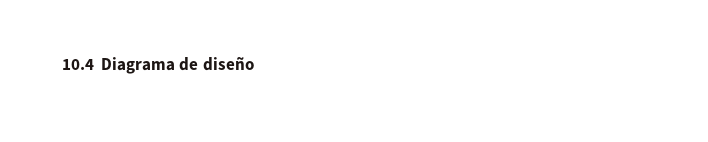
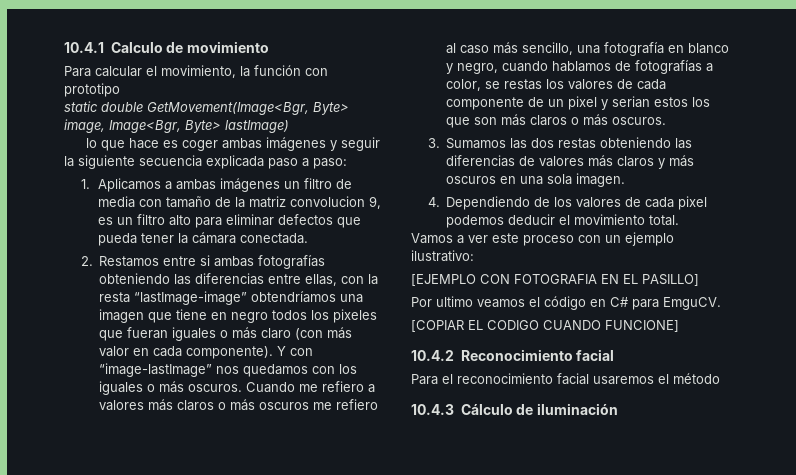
- 10.4 Diagrama de diseño
+ 10.4.1 Calculo de movimiento
+ Para calcular el movimiento, la función con prototipo
+ static double GetMovement(Image<Bgr, Byte> image, Image<Bgr, Byte> lastImage)
+ lo que hace es coger ambas imágenes y seguir la siguiente secuencia explicada paso a paso:
+ 1. Aplicamos a ambas imágenes un filtro de media con tamaño de la matriz convolucion 9, es un filtro alto para eliminar defectos que pueda tener la cámara conectada.
+ 2. Restamos entre si ambas fotografías obteniendo las diferencias entre ellas, con la resta “lastImage-image” obtendríamos una imagen que tiene en negro todos los pixeles que fueran iguales o más claro (con más valor en cada componente). Y con “image-lastImage” nos quedamos con los iguales o más oscuros. Cuando me refiero a valores más claros o más oscuros me refiero al caso más sencillo, una fotografía en blanco y negro, cuando hablamos de fotografías a color, se restas los valores de cada componente de un pixel y serian estos los que son más claros o más oscuros.
+ 3. Sumamos las dos restas obteniendo las diferencias de valores más claros y más oscuros en una sola imagen.
+ 4. Dependiendo de los valores de cada pixel podemos deducir el movimiento total.
+ Vamos a ver este proceso con un ejemplo ilustrativo:
+ [EJEMPLO CON FOTOGRAFIA EN EL PASILLO]
+ Por ultimo veamos el código en C# para EmguCV.
+ [COPIAR EL CODIGO CUANDO FUNCIONE]
+ 10.4.2 Reconocimiento facial
+ Para el reconocimiento facial usaremos el método
+ 10.4.3 Cálculo de iluminación

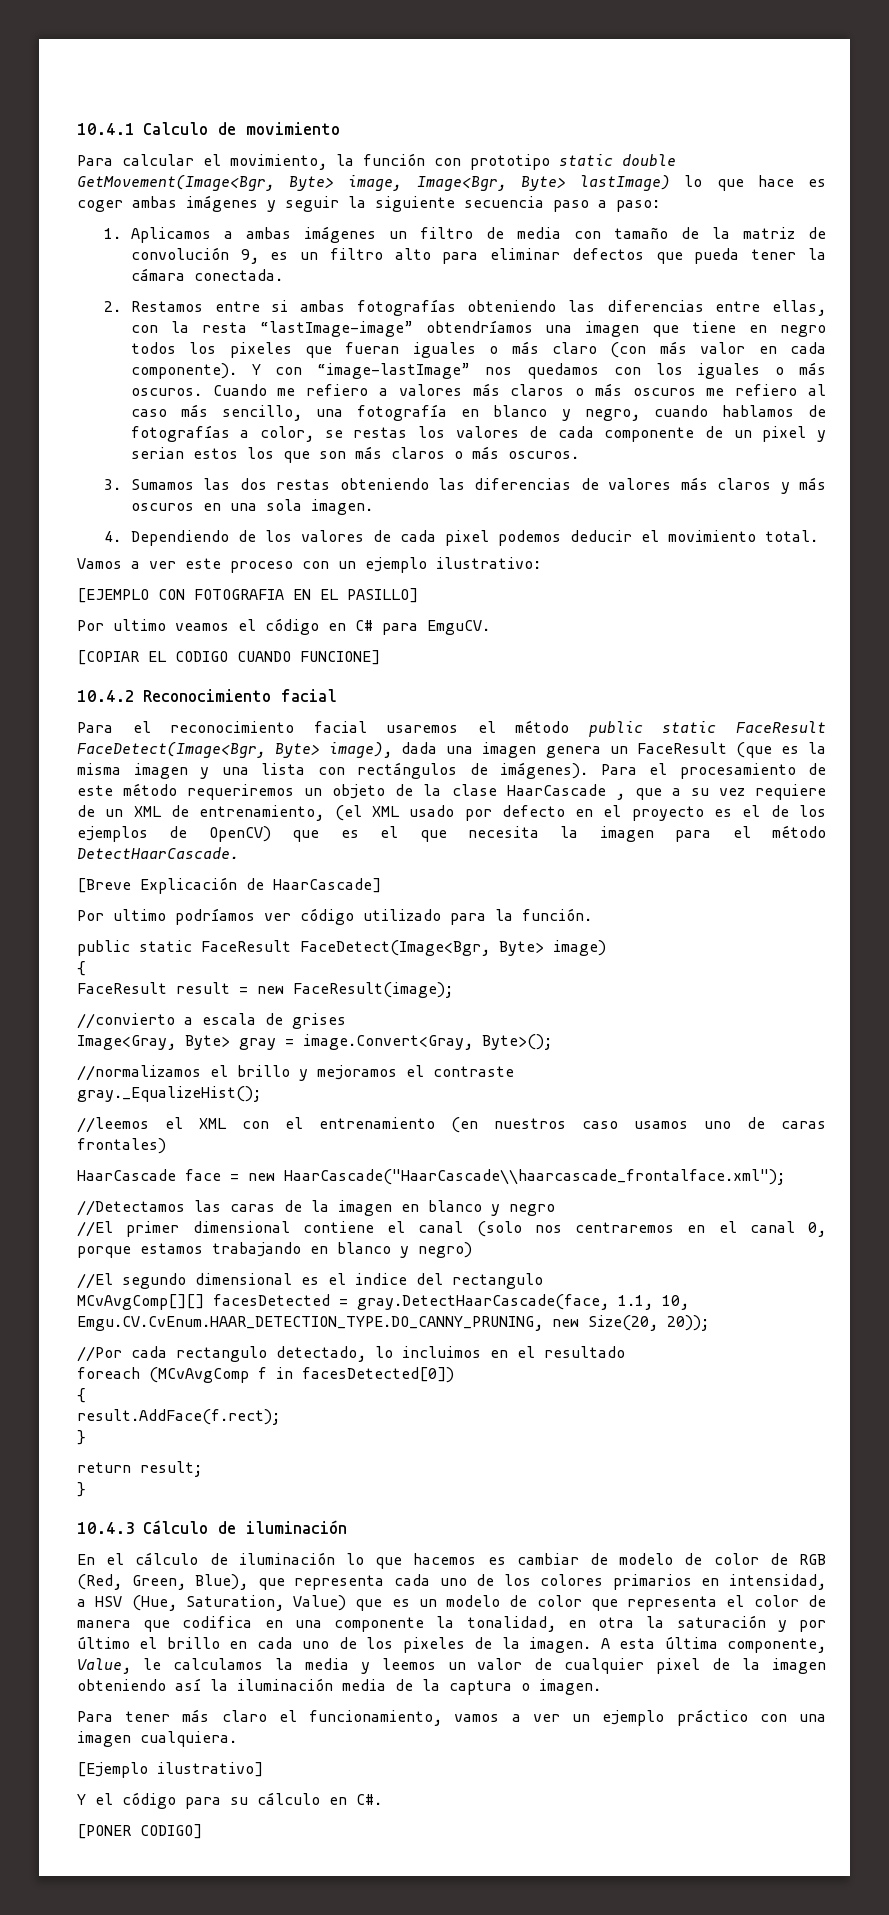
- Para calcular el movimiento, la función con prototipo
- static double GetMovement(Image<Bgr, Byte> image, Image<Bgr, Byte> lastImage)
- lo que hace es coger ambas imágenes y seguir la siguiente secuencia explicada paso a paso:
+ Para calcular el movimiento, la función con prototipo static double GetMovement(Image<Bgr, Byte> image, Image<Bgr, Byte> lastImage) lo que hace es coger ambas imágenes y seguir la siguiente secuencia paso a paso:
- 1. Aplicamos a ambas imágenes un filtro de media con tamaño de la matriz convolucion 9, es un filtro alto para eliminar defectos que pueda tener la cámara conectada.
+ 1. Aplicamos a ambas imágenes un filtro de media con tamaño de la matriz de convolución 9, es un filtro alto para eliminar defectos que pueda tener la cámara conectada.
- Para el reconocimiento facial usaremos el método
+ Para el reconocimiento facial usaremos el método public static FaceResult FaceDetect(Image<Bgr, Byte> image), dada una imagen genera un FaceResult (que es la misma imagen y una lista con rectángulos de imágenes). Para el procesamiento de este método requeriremos un objeto de la clase HaarCascade , que a su vez requiere de un XML de entrenamiento, (el XML usado por defecto en el proyecto es el de los ejemplos de OpenCV) que es el que necesita la imagen para el método DetectHaarCascade.
+ [Breve Explicación de HaarCascade]
+ Por ultimo podríamos ver código utilizado para la función.
+ public static FaceResult FaceDetect(Image<Bgr, Byte> image)
+ {
+ FaceResult result = new FaceResult(image);
+ //convierto a escala de grises
+ Image<Gray, Byte> gray = image.Convert<Gray, Byte>();
+ //normalizamos el brillo y mejoramos el contraste
+ gray._EqualizeHist();
+ //leemos el XML con el entrenamiento (en nuestros caso usamos uno de caras frontales)
+ HaarCascade face = new HaarCascade("HaarCascade\\haarcascade_frontalface.xml");
+ //Detectamos las caras de la imagen en blanco y negro
+ //El primer dimensional contiene el canal (solo nos centraremos en el canal 0, porque estamos trabajando en blanco y negro)
+ //El segundo dimensional es el indice del rectangulo
+ MCvAvgComp[][] facesDetected = gray.DetectHaarCascade(face, 1.1, 10, Emgu.CV.CvEnum.HAAR_DETECTION_TYPE.DO_CANNY_PRUNING, new Size(20, 20));
+ //Por cada rectangulo detectado, lo incluimos en el resultado
+ foreach (MCvAvgComp f in facesDetected[0])
+ {
+ result.AddFace(f.rect);
+ }
+ return result;
+ }
  10.4.3 Cálculo de iluminación
+ En el cálculo de iluminación lo que hacemos es cambiar de modelo de color de RGB (Red, Green, Blue), que representa cada uno de los colores primarios en intensidad, a HSV (Hue, Saturation, Value) que es un modelo de color que representa el color de manera que codifica en una componente la tonalidad, en otra la saturación y por último el brillo en cada uno de los pixeles de la imagen. A esta última componente, Value, le calculamos la media y leemos un valor de cualquier pixel de la imagen obteniendo así la iluminación media de la captura o imagen.
+ Para tener más claro el funcionamiento, vamos a ver un ejemplo práctico con una imagen cualquiera.
+ [Ejemplo ilustrativo]
+ Y el código para su cálculo en C#.
+ [PONER CODIGO]

